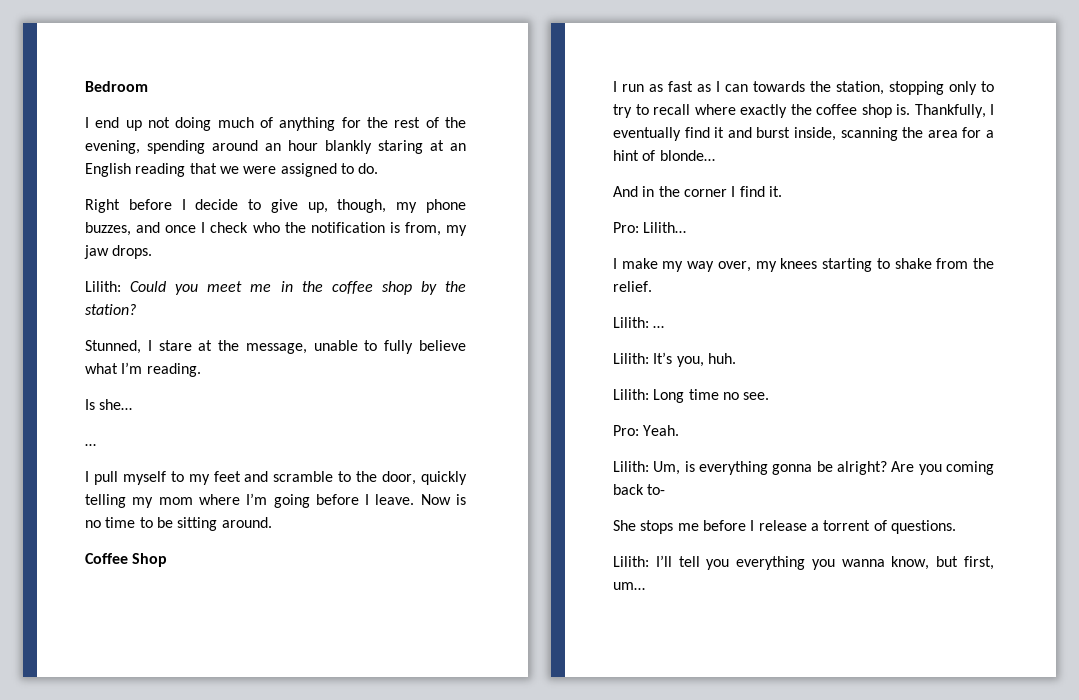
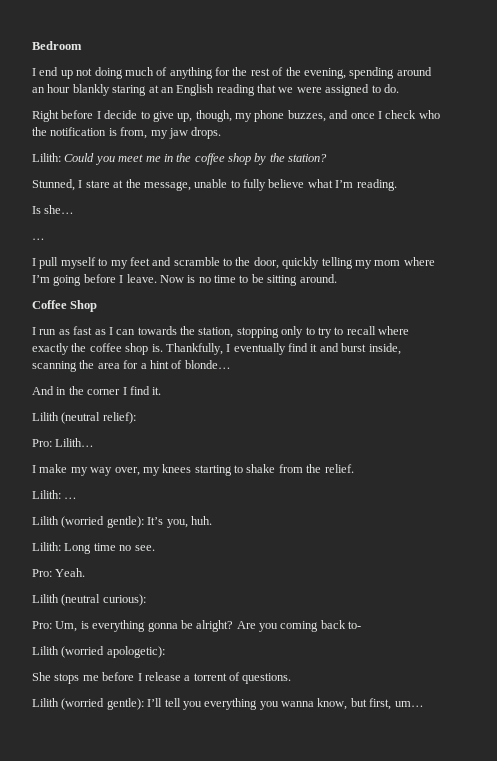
+ Lilith (neutral relief):
- Lilith: It’s you, huh.
+ Lilith (worried gentle): It’s you, huh.
- Lilith: Um, is everything gonna be alright?
+ Lilith (neutral curious):
+ Pro: Um, is everything gonna be alright?
+ Lilith (worried apologetic):
- Lilith: I’ll tell you everything you wanna know, but first, um…
+ Lilith (worried gentle): I’ll tell you everything you wanna know, but first, um…

